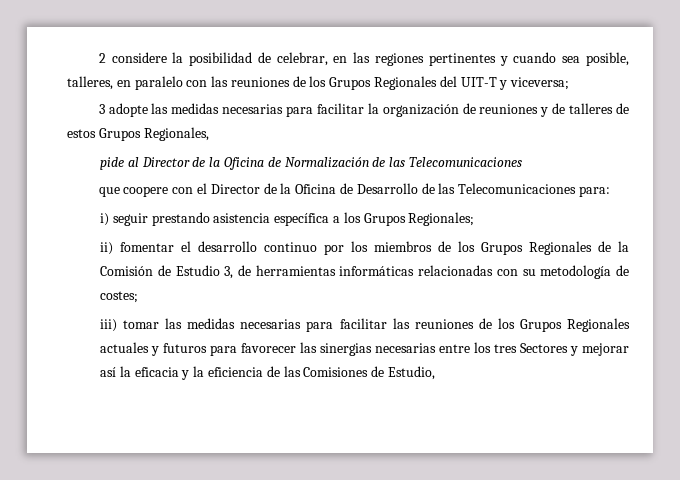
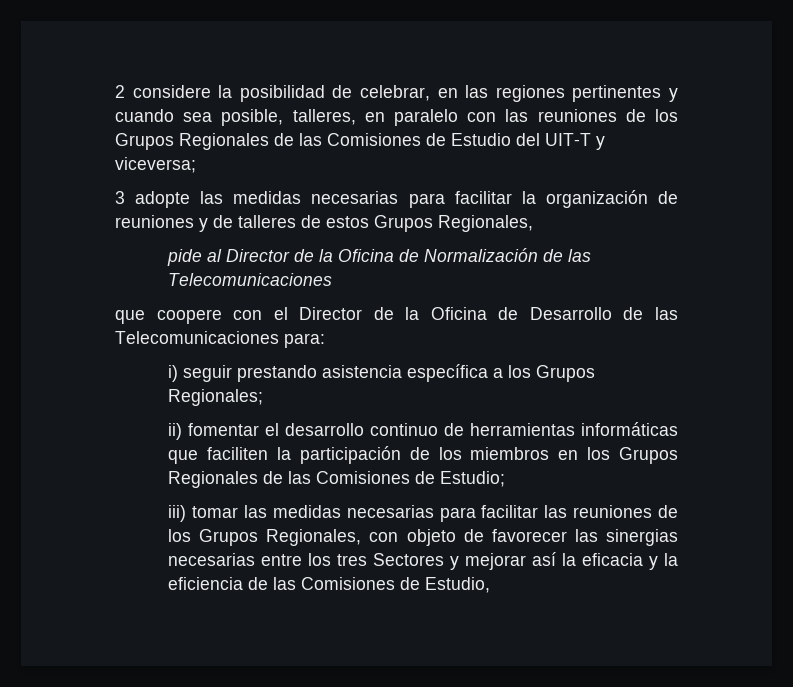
- 2 considere la posibilidad de celebrar, en las regiones pertinentes y cuando sea posible, talleres, en paralelo con las reuniones de los Grupos Regionales del UIT-T y viceversa;
+ 2 considere la posibilidad de celebrar, en las regiones pertinentes y cuando sea posible, talleres, en paralelo con las reuniones de los Grupos Regionales de las Comisiones de Estudio del UIT-T y viceversa;
- ii) fomentar el desarrollo continuo por los miembros de los Grupos Regionales de la Comisión de Estudio 3, de herramientas informáticas relacionadas con su metodología de costes;
+ ii) fomentar el desarrollo continuo de herramientas informáticas que faciliten la participación de los miembros en los Grupos Regionales de las Comisiones de Estudio;
- iii) tomar las medidas necesarias para facilitar las reuniones de los Grupos Regionales actuales y futuros para favorecer las sinergias necesarias entre los tres Sectores y mejorar así la eficacia y la eficiencia de las Comisiones de Estudio,
+ iii) tomar las medidas necesarias para facilitar las reuniones de los Grupos Regionales, con objeto de favorecer las sinergias necesarias entre los tres Sectores y mejorar así la eficacia y la eficiencia de las Comisiones de Estudio,

